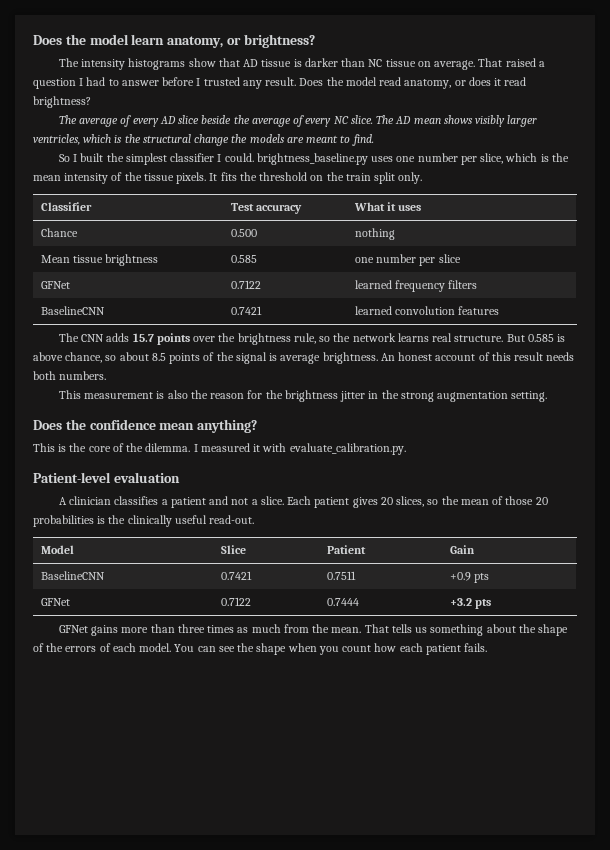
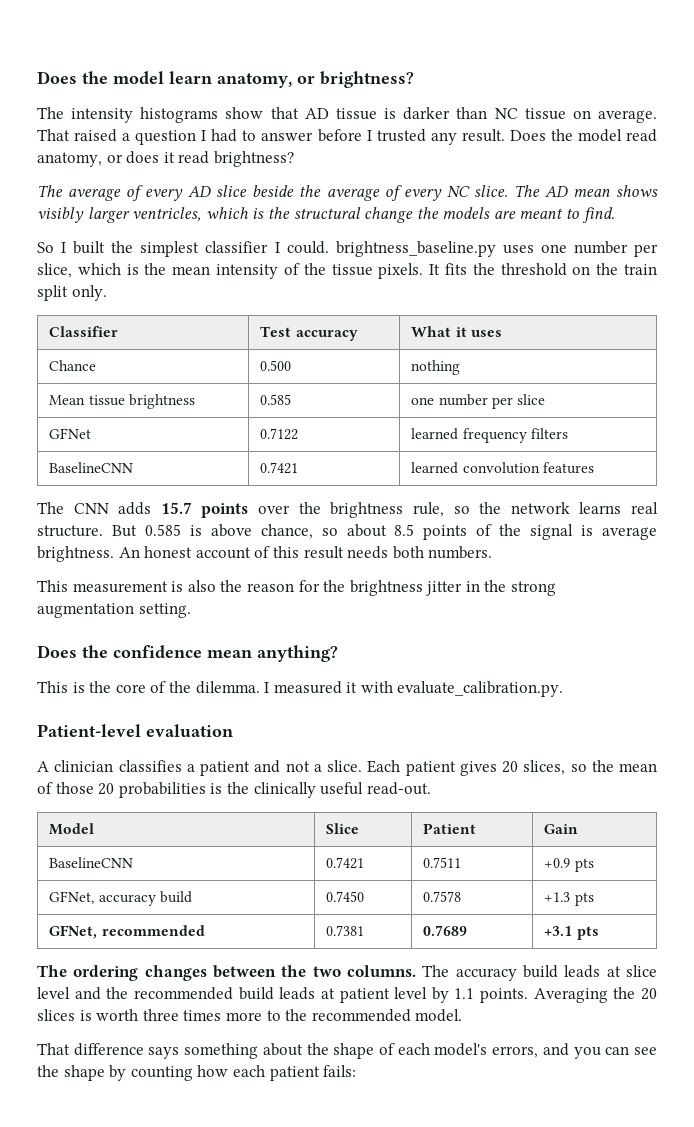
- GFNet | 0.7122 | 0.7444 | +3.2 pts
- GFNet gains more than three times as much from the mean. That tells us something about the shape of the errors of each model. You can see the shape when you count how each patient fails.
+ GFNet, accuracy build | 0.7450 | 0.7578 | +1.3 pts
+ GFNet, recommended | 0.7381 | 0.7689 | +3.1 pts
+ The ordering changes between the two columns. The accuracy build leads at slice level and the recommended build leads at patient level by 1.1 points. Averaging the 20 slices is worth three times more to the recommended model.
+ That difference says something about the shape of each model's errors, and you can see the shape by counting how each patient fails:

